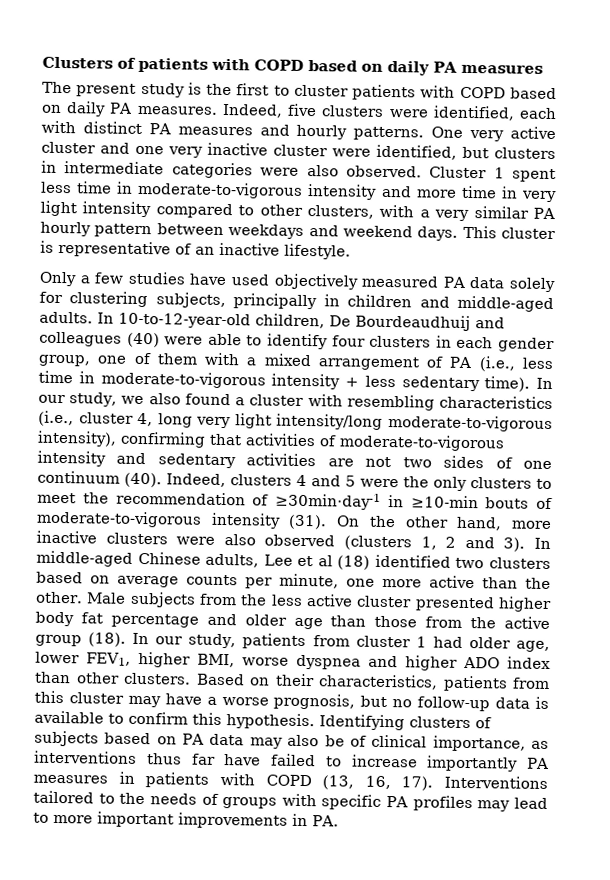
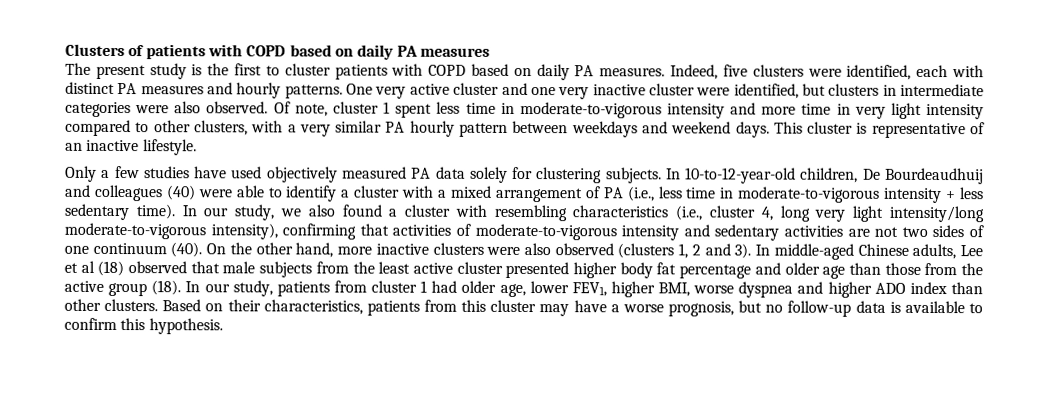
- Cluster 1 spent less time in moderate-to-vigorous intensity and more time in very light intensity compared to other clusters, with a very similar PA hourly pattern between weekdays and weekend days.
+ Of note, cluster 1 spent less time in moderate-to-vigorous intensity and more time in very light intensity compared to other clusters, with a very similar PA hourly pattern between weekdays and weekend days.
- Only a few studies have used objectively measured PA data solely for clustering subjects, principally in children and middle-aged adults.
+ Only a few studies have used objectively measured PA data solely for clustering subjects.
- In 10-to-12-year-old children, De Bourdeaudhuij and colleagues (40) were able to identify four clusters in each gender group, one of them with a mixed arrangement of PA (i.e., less time in moderate-to-vigorous intensity + less sedentary time).
+ In 10-to-12-year-old children, De Bourdeaudhuij and colleagues (40) were able to identify a cluster with a mixed arrangement of PA (i.e., less time in moderate-to-vigorous intensity + less sedentary time).
- Indeed, clusters 4 and 5 were the only clusters to meet the recommendation of ≥30min·day-1 in ≥10-min bouts of moderate-to-vigorous intensity (31).
- In middle-aged Chinese adults, Lee et al (18) identified two clusters based on average counts per minute, one more active than the other. Male subjects from the less active cluster presented higher body fat percentage and older age than those from the active group (18).
+ In middle-aged Chinese adults, Lee et al (18) observed that male subjects from the least active cluster presented higher body fat percentage and older age than those from the active group (18).
- Identifying clusters of subjects based on PA data may also be of clinical importance, as interventions thus far have failed to increase importantly PA measures in patients with COPD (13, 16, 17). Interventions tailored to the needs of groups with specific PA profiles may lead to more important improvements in PA.

